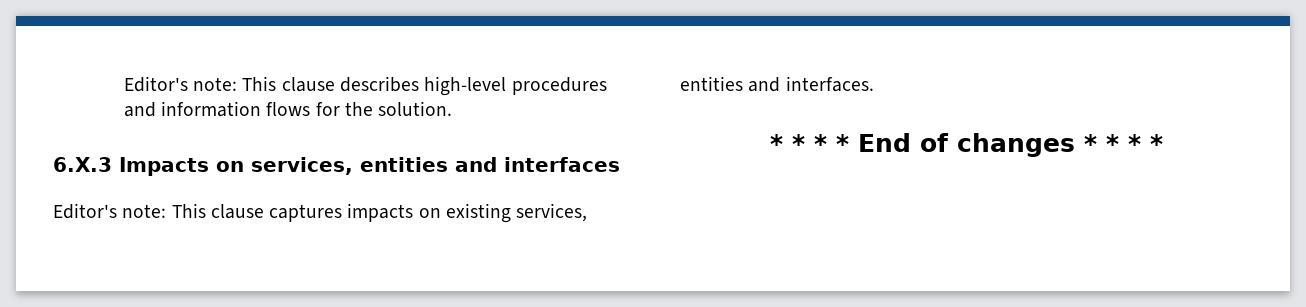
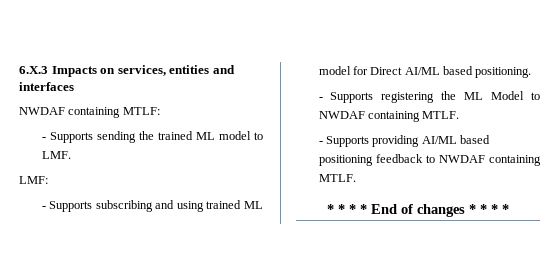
- Editor's note: This clause describes high-level procedures and information flows for the solution.
- Editor's note: This clause captures impacts on existing services, entities and interfaces.
+ NWDAF containing MTLF:
+ - Supports sending the trained ML model to LMF.
+ LMF:
+ - Supports subscribing and using trained ML model for Direct AI/ML based positioning.
+ - Supports registering the ML Model to NWDAF containing MTLF.
+ - Supports providing AI/ML based positioning feedback to NWDAF containing MTLF.

